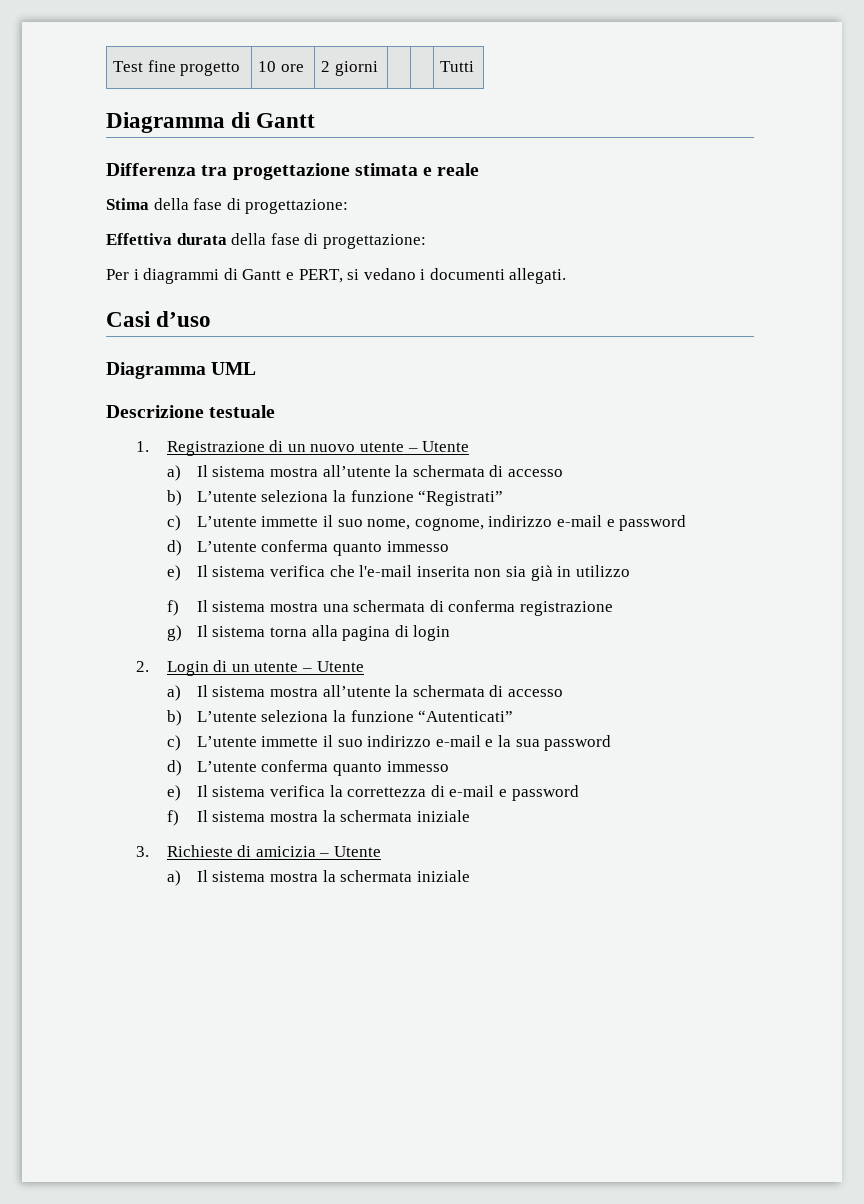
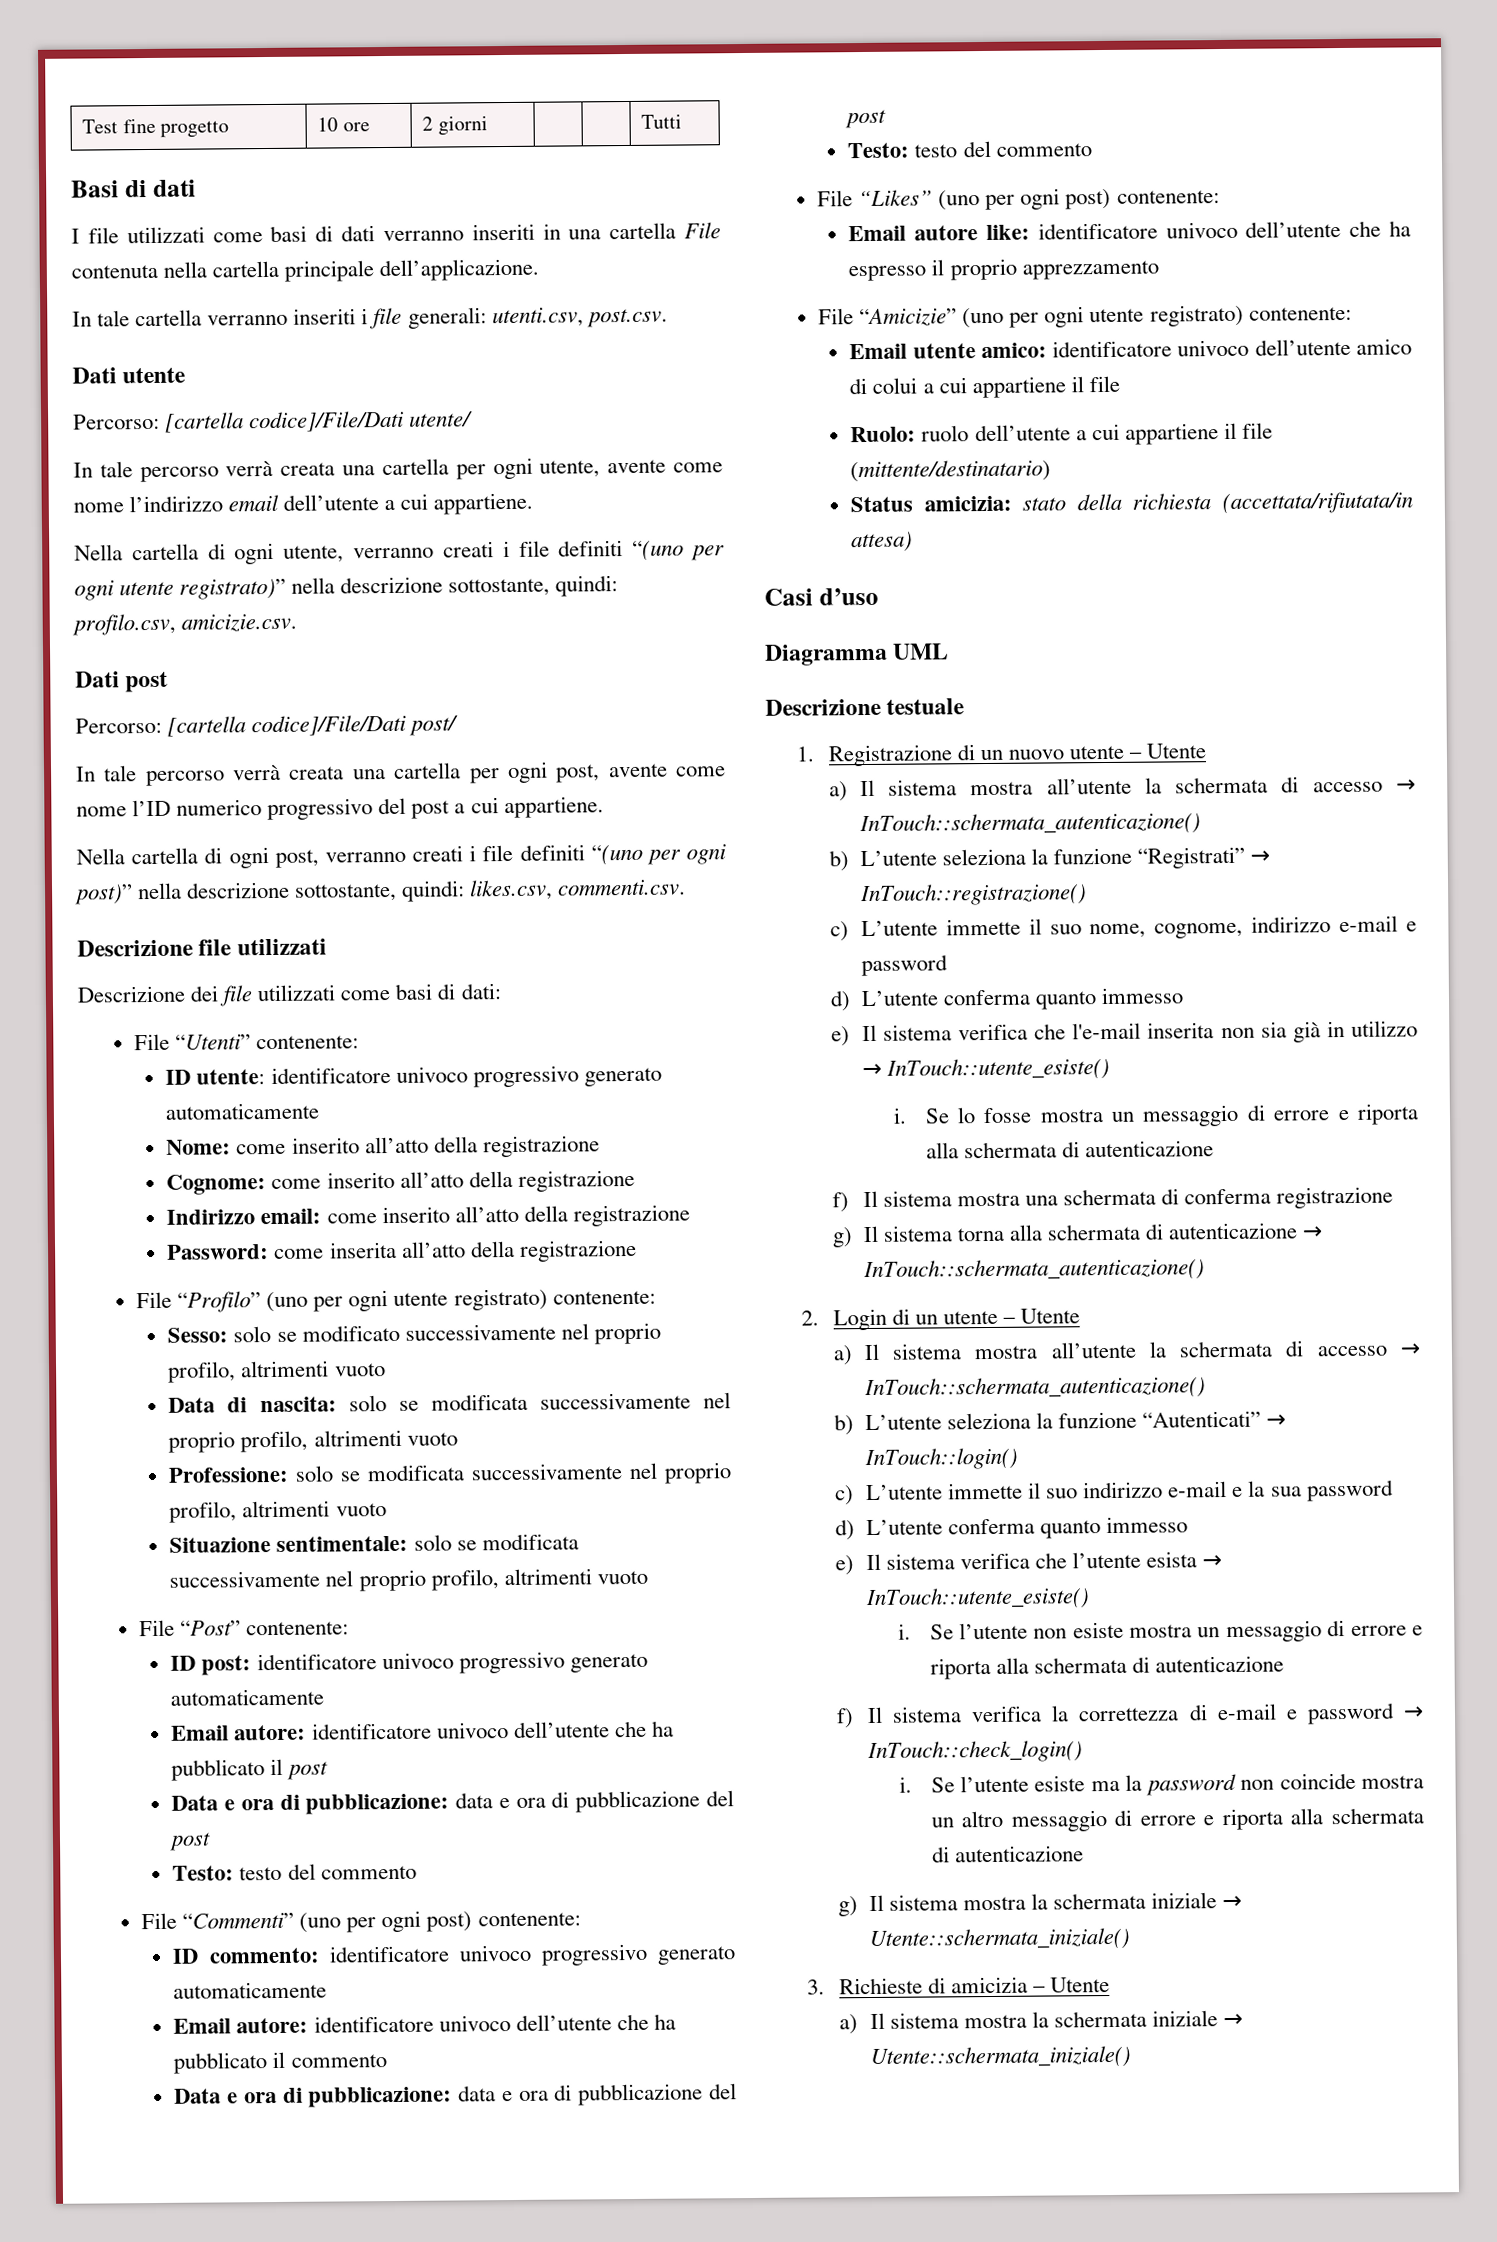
- Diagramma di Gantt
- Differenza tra progettazione stimata e reale
- Stima della fase di progettazione:
- Effettiva durata della fase di progettazione:
- Per i diagrammi di Gantt e PERT, si vedano i documenti allegati.
+ Basi di dati
+ I file utilizzati come basi di dati verranno inseriti in una cartella File contenuta nella cartella principale dell’applicazione.
+ In tale cartella verranno inseriti i file generali: utenti.csv, post.csv.
+ Dati utente
+ Percorso: [cartella codice]/File/Dati utente/
+ In tale percorso verrà creata una cartella per ogni utente, avente come nome l’indirizzo email dell’utente a cui appartiene.
+ Nella cartella di ogni utente, verranno creati i file definiti “(uno per ogni utente registrato)” nella descrizione sottostante, quindi: profilo.csv, amicizie.csv.
+ Dati post
+ Percorso: [cartella codice]/File/Dati post/
+ In tale percorso verrà creata una cartella per ogni post, avente come nome l’ID numerico progressivo del post a cui appartiene.
+ Nella cartella di ogni post, verranno creati i file definiti “(uno per ogni post)” nella descrizione sottostante, quindi: likes.csv, commenti.csv.
+ Descrizione file utilizzati
+ Descrizione dei file utilizzati come basi di dati:
+ File “Utenti” contenente:
+ ID utente: identificatore univoco progressivo generato automaticamente
+ Nome: come inserito all’atto della registrazione
+ Cognome: come inserito all’atto della registrazione
+ Indirizzo email: come inserito all’atto della registrazione
+ Password: come inserita all’atto della registrazione
+ File “Profilo” (uno per ogni utente registrato) contenente:
+ Sesso: solo se modificato successivamente nel proprio profilo, altrimenti vuoto
+ Data di nascita: solo se modificata successivamente nel proprio profilo, altrimenti vuoto
+ Professione: solo se modificata successivamente nel proprio profilo, altrimenti vuoto
+ Situazione sentimentale: solo se modificata successivamente nel proprio profilo, altrimenti vuoto
+ File “Post” contenente:
+ ID post: identificatore univoco progressivo generato automaticamente
+ Email autore: identificatore univoco dell’utente che ha pubblicato il post
+ Data e ora di pubblicazione: data e ora di pubblicazione del post
+ Testo: testo del commento
+ File “Commenti” (uno per ogni post) contenente:
+ ID commento: identificatore univoco progressivo generato automaticamente
+ Email autore: identificatore univoco dell’utente che ha pubblicato il commento
+ Data e ora di pubblicazione: data e ora di pubblicazione del post
+ Testo: testo del commento
+ File “Likes” (uno per ogni post) contenente:
+ Email autore like: identificatore univoco dell’utente che ha espresso il proprio apprezzamento
+ File “Amicizie” (uno per ogni utente registrato) contenente:
+ Email utente amico: identificatore univoco dell’utente amico di colui a cui appartiene il file
+ Ruolo: ruolo dell’utente a cui appartiene il file (mittente/destinatario)
+ Status amicizia: stato della richiesta (accettata/rifiutata/in attesa)
  1. Registrazione di un nuovo utente – Utente
- a) Il sistema mostra all’utente la schermata di accesso
+ a) Il sistema mostra all’utente la schermata di accesso → InTouch::schermata_autenticazione()
- b) L’utente seleziona la funzione “Registrati”
+ b) L’utente seleziona la funzione “Registrati” → InTouch::registrazione()
- e) Il sistema verifica che l'e-mail inserita non sia già in utilizzo
+ e) Il sistema verifica che l'e-mail inserita non sia già in utilizzo → InTouch::utente_esiste()
+ i. Se lo fosse mostra un messaggio di errore e riporta alla schermata di autenticazione
- g) Il sistema torna alla pagina di login
+ g) Il sistema torna alla schermata di autenticazione → InTouch::schermata_autenticazione()
  2. Login di un utente – Utente
- a) Il sistema mostra all’utente la schermata di accesso
+ a) Il sistema mostra all’utente la schermata di accesso → InTouch::schermata_autenticazione()
- b) L’utente seleziona la funzione “Autenticati”
+ b) L’utente seleziona la funzione “Autenticati” → InTouch::login()
- e) Il sistema verifica la correttezza di e-mail e password
- f) Il sistema mostra la schermata iniziale
+ e) Il sistema verifica che l’utente esista → InTouch::utente_esiste()
+ i. Se l’utente non esiste mostra un messaggio di errore e riporta alla schermata di autenticazione
+ f) Il sistema verifica la correttezza di e-mail e password → InTouch::check_login()
+ i. Se l’utente esiste ma la password non coincide mostra un altro messaggio di errore e riporta alla schermata di autenticazione
+ g) Il sistema mostra la schermata iniziale → Utente::schermata_iniziale()
- a) Il sistema mostra la schermata iniziale
+ a) Il sistema mostra la schermata iniziale → Utente::schermata_iniziale()

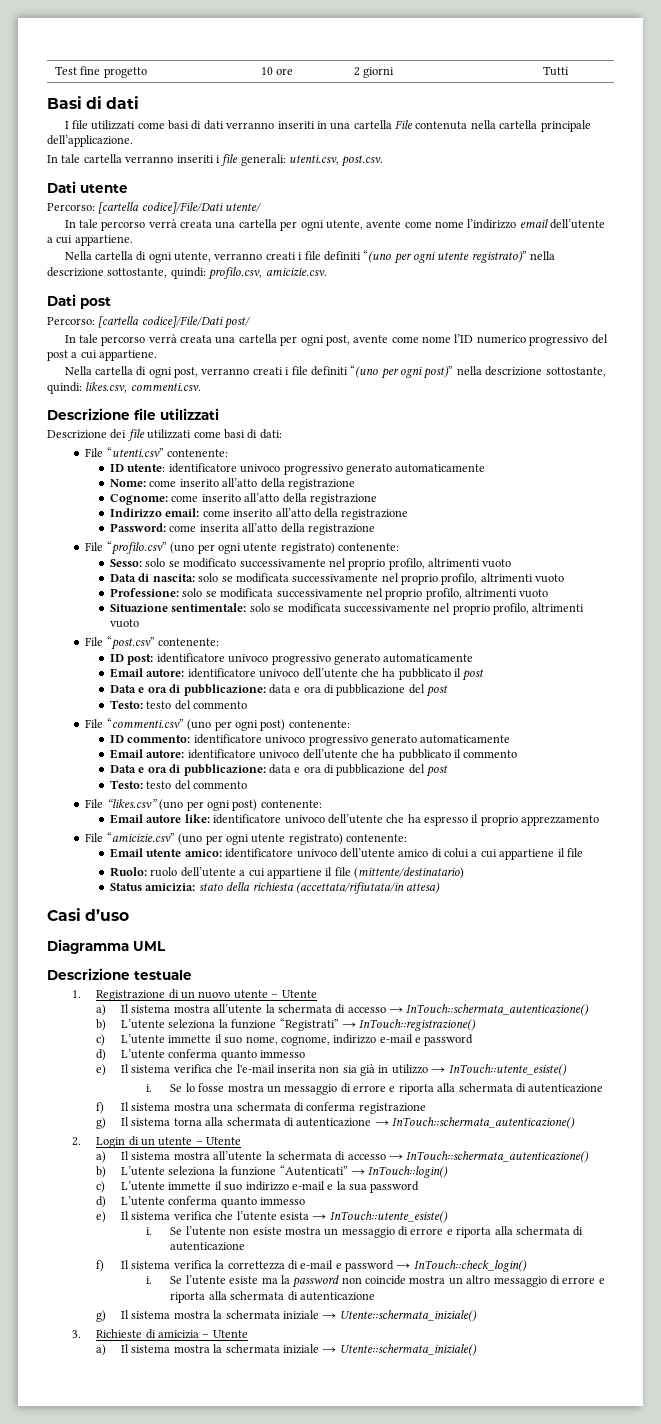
- File “Utenti” contenente:
+ File “utenti.csv” contenente:
- File “Profilo” (uno per ogni utente registrato) contenente:
+ File “profilo.csv” (uno per ogni utente registrato) contenente:
- File “Post” contenente:
+ File “post.csv” contenente:
- File “Commenti” (uno per ogni post) contenente:
+ File “commenti.csv” (uno per ogni post) contenente:
- File “Likes” (uno per ogni post) contenente:
+ File “likes.csv” (uno per ogni post) contenente:
- File “Amicizie” (uno per ogni utente registrato) contenente:
+ File “amicizie.csv” (uno per ogni utente registrato) contenente:

